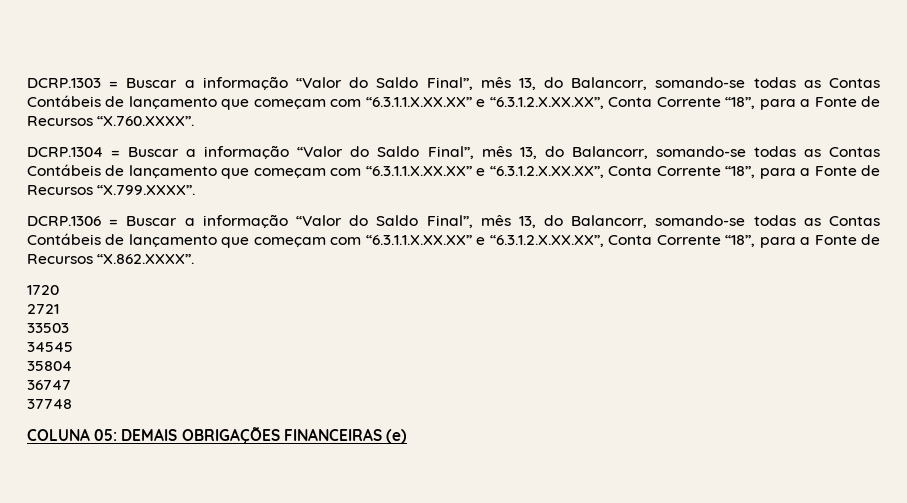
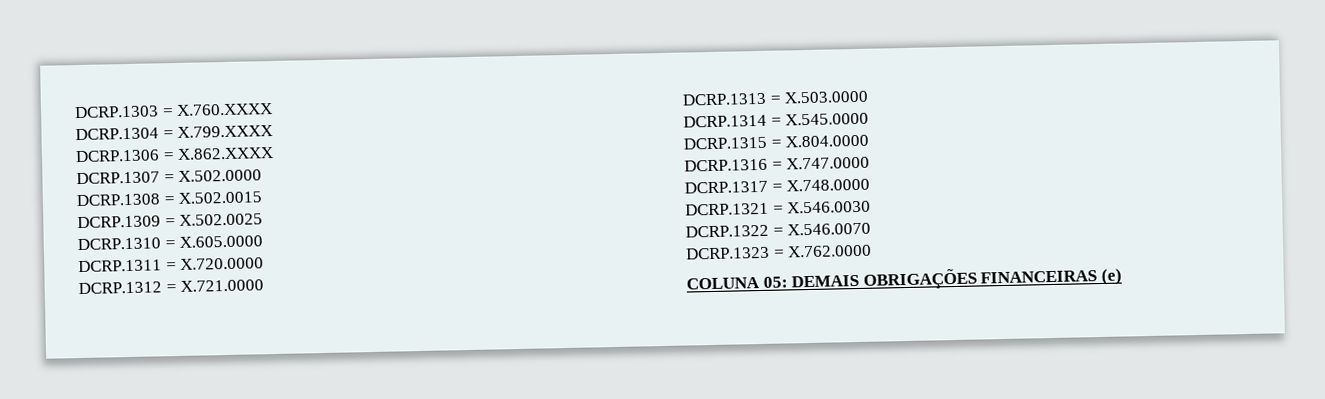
- DCRP.1303 = Buscar a informação “Valor do Saldo Final”, mês 13, do Balancorr, somando-se todas as Contas Contábeis de lançamento que começam com “6.3.1.1.X.XX.XX” e “6.3.1.2.X.XX.XX”, Conta Corrente “18”, para a Fonte de Recursos “X.760.XXXX”.
- DCRP.1304 = Buscar a informação “Valor do Saldo Final”, mês 13, do Balancorr, somando-se todas as Contas Contábeis de lançamento que começam com “6.3.1.1.X.XX.XX” e “6.3.1.2.X.XX.XX”, Conta Corrente “18”, para a Fonte de Recursos “X.799.XXXX”.
- DCRP.1306 = Buscar a informação “Valor do Saldo Final”, mês 13, do Balancorr, somando-se todas as Contas Contábeis de lançamento que começam com “6.3.1.1.X.XX.XX” e “6.3.1.2.X.XX.XX”, Conta Corrente “18”, para a Fonte de Recursos “X.862.XXXX”.
- 1720
- 2721
- 33503
- 34545
- 35804
- 36747
- 37748
+ DCRP.1303 = X.760.XXXX
+ DCRP.1304 = X.799.XXXX
+ DCRP.1306 = X.862.XXXX
+ DCRP.1307 = X.502.0000
+ DCRP.1308 = X.502.0015
+ DCRP.1309 = X.502.0025
+ DCRP.1310 = X.605.0000
+ DCRP.1311 = X.720.0000
+ DCRP.1312 = X.721.0000
+ DCRP.1313 = X.503.0000
+ DCRP.1314 = X.545.0000
+ DCRP.1315 = X.804.0000
+ DCRP.1316 = X.747.0000
+ DCRP.1317 = X.748.0000
+ DCRP.1321 = X.546.0030
+ DCRP.1322 = X.546.0070
+ DCRP.1323 = X.762.0000

